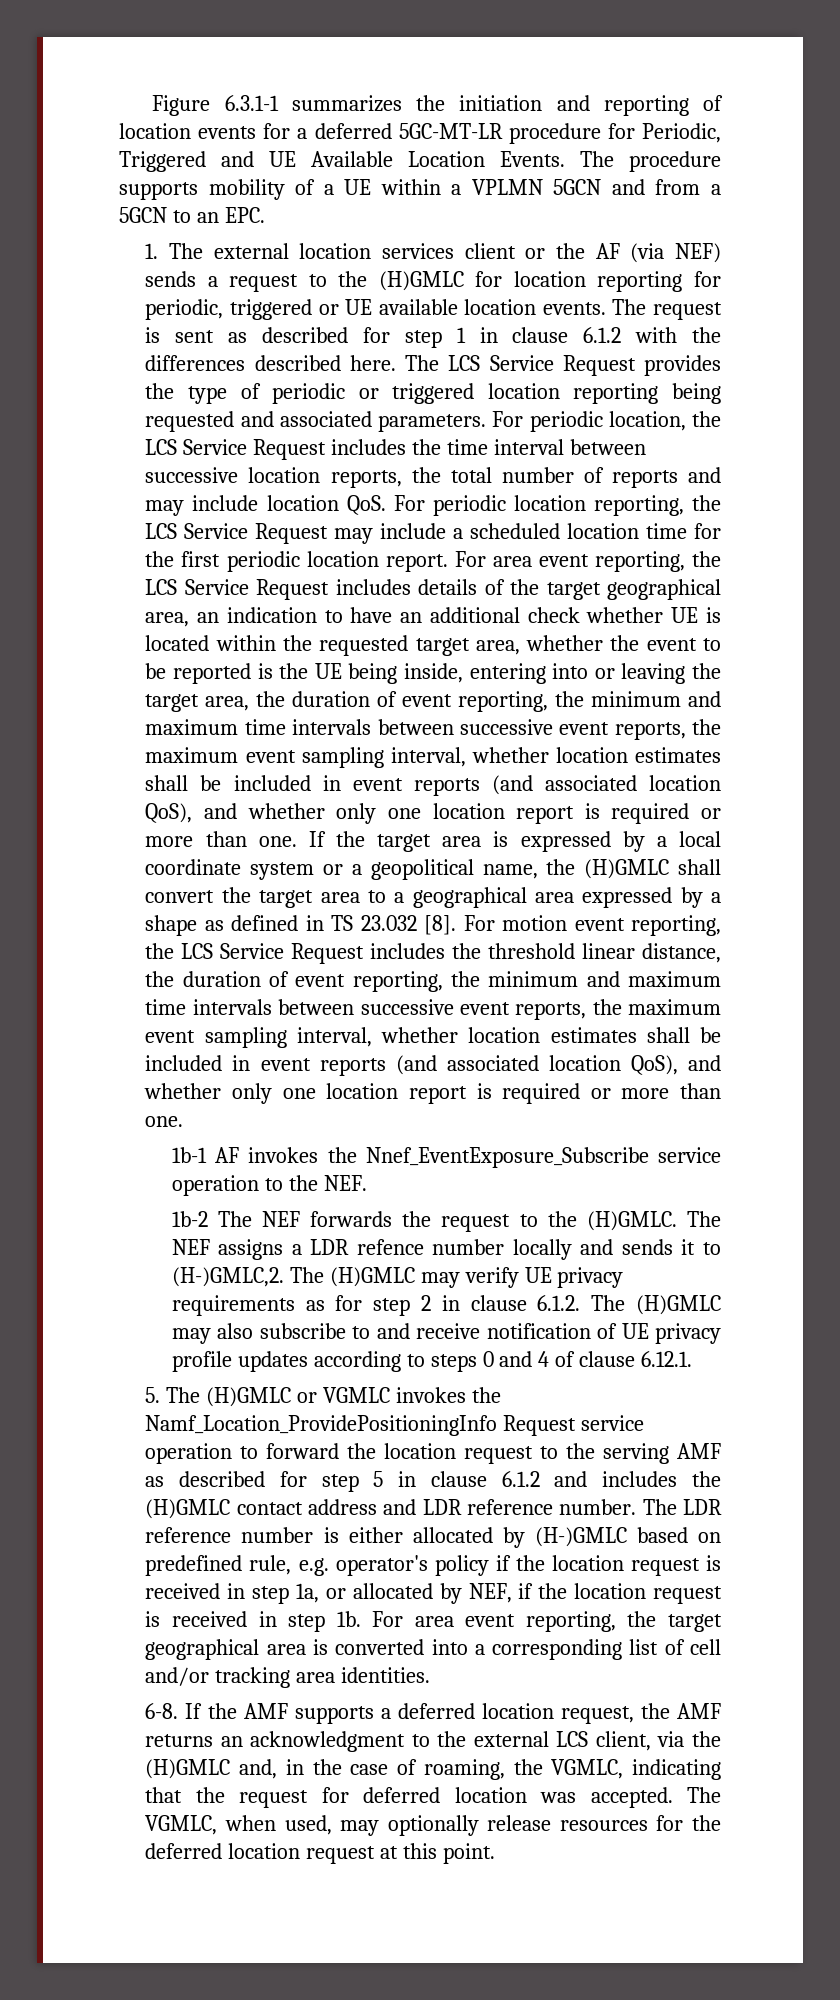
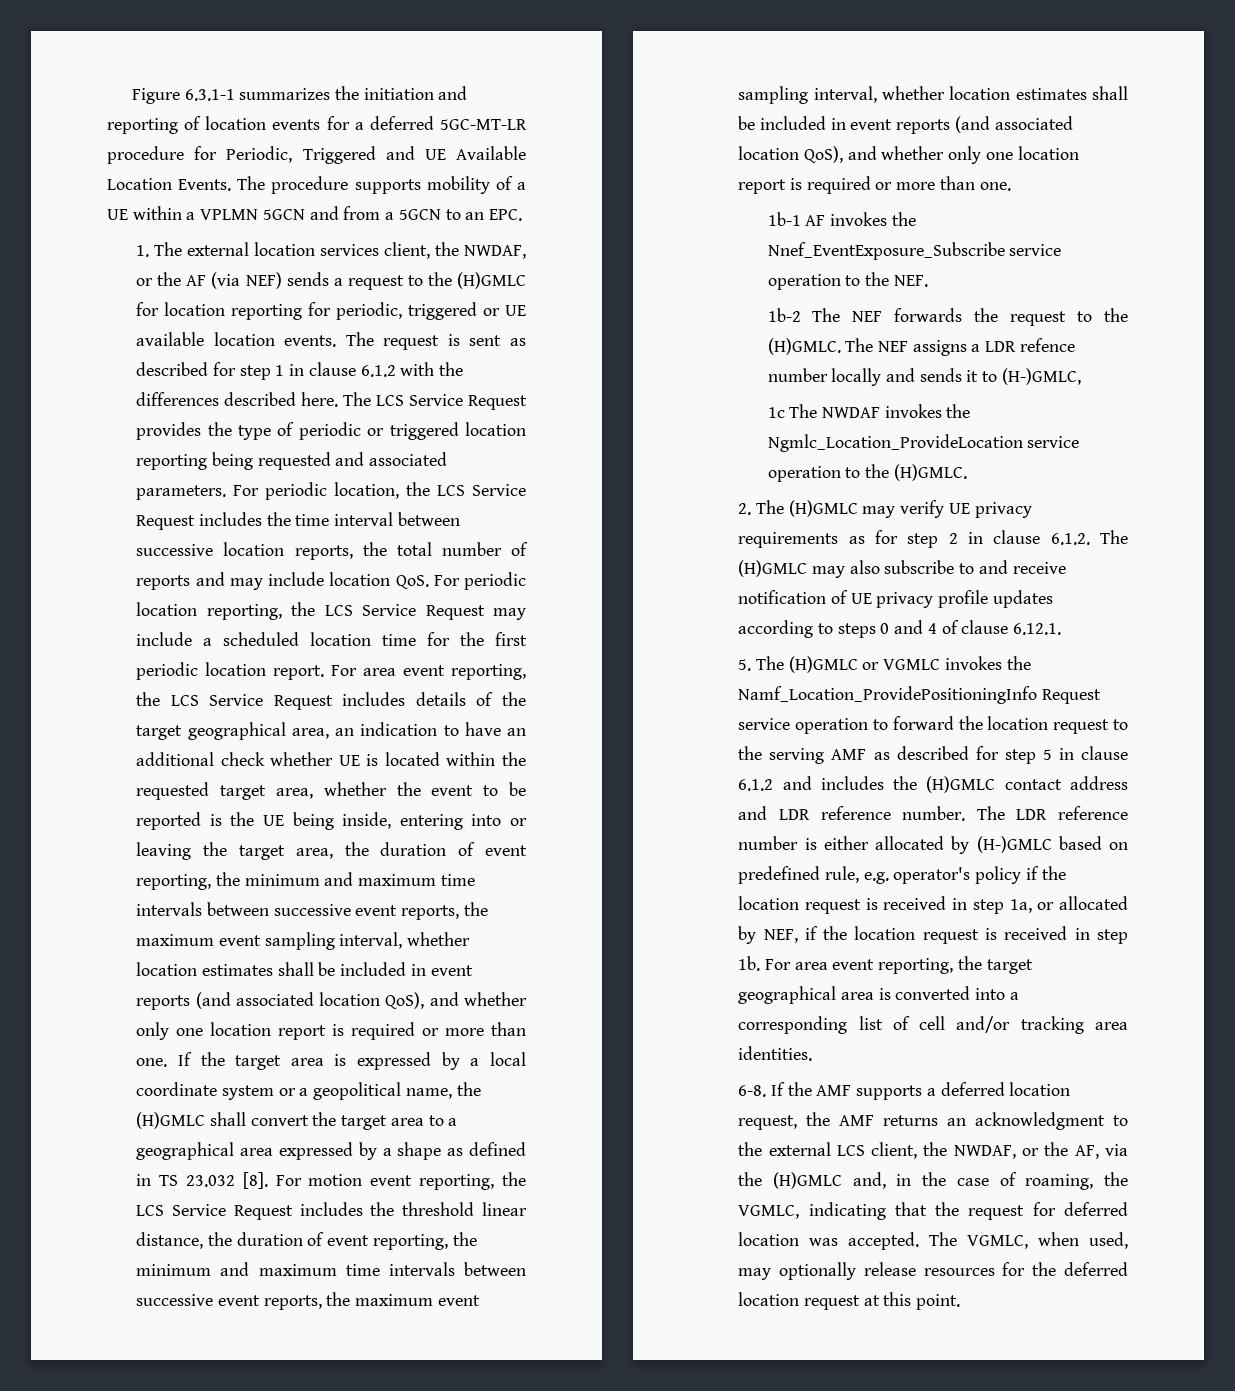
- 1. The external location services client or the AF (via NEF) sends a request to the (H)GMLC for location reporting for periodic, triggered or UE available location events.
+ 1. The external location services client, the NWDAF, or the AF (via NEF) sends a request to the (H)GMLC for location reporting for periodic, triggered or UE available location events.
- The NEF assigns a LDR refence number locally and sends it to (H-)GMLC,2. The (H)GMLC may verify UE privacy requirements as for step 2 in clause 6.1.2. The (H)GMLC may also subscribe to and receive notification of UE privacy profile updates according to steps 0 and 4 of clause 6.12.1.
+ The NEF assigns a LDR refence number locally and sends it to (H-)GMLC,
+ 1c The NWDAF invokes the Ngmlc_Location_ProvideLocation service operation to the (H)GMLC.
+ 2. The (H)GMLC may verify UE privacy requirements as for step 2 in clause 6.1.2. The (H)GMLC may also subscribe to and receive notification of UE privacy profile updates according to steps 0 and 4 of clause 6.12.1.
- If the AMF supports a deferred location request, the AMF returns an acknowledgment to the external LCS client, via the (H)GMLC and, in the case of roaming, the VGMLC, indicating that the request for deferred location was accepted.
+ If the AMF supports a deferred location request, the AMF returns an acknowledgment to the external LCS client, the NWDAF, or the AF, via the (H)GMLC and, in the case of roaming, the VGMLC, indicating that the request for deferred location was accepted.

